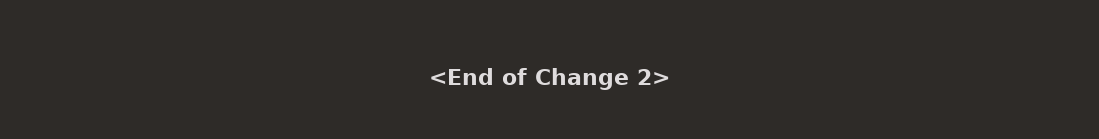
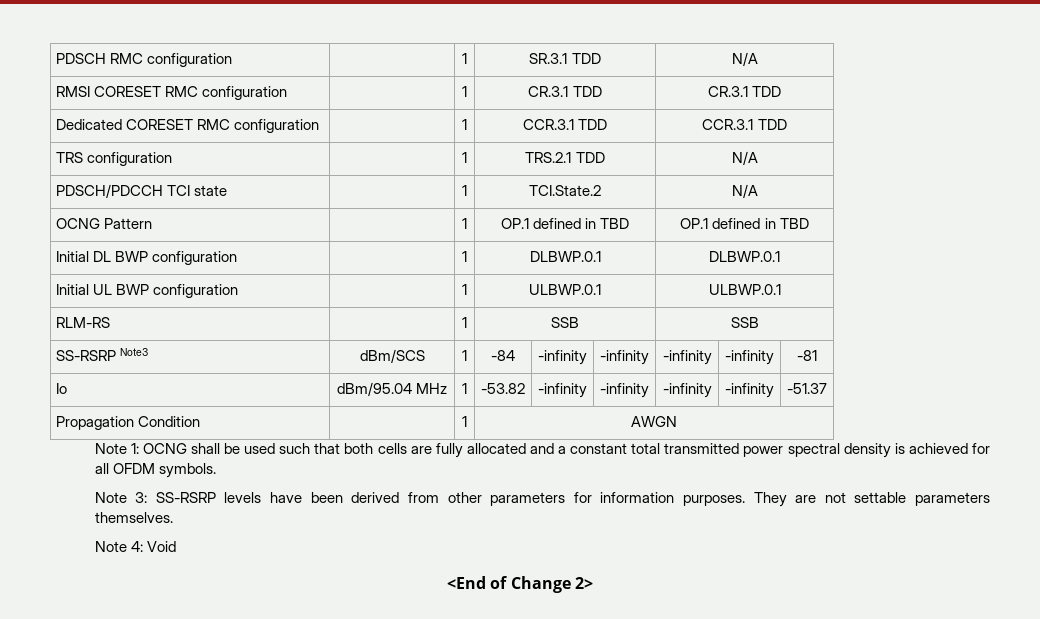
+ PDSCH RMC configuration | | 1 | SR.3.1 TDD | N/A
+ RMSI CORESET RMC configuration | | 1 | CR.3.1 TDD | CR.3.1 TDD
+ Dedicated CORESET RMC configuration | | 1 | CCR.3.1 TDD | CCR.3.1 TDD
+ TRS configuration | | 1 | TRS.2.1 TDD | N/A
+ PDSCH/PDCCH TCI state | | 1 | TCI.State.2 | N/A
+ OCNG Pattern | | 1 | OP.1 defined in TBD | OP.1 defined in TBD
+ Initial DL BWP configuration | | 1 | DLBWP.0.1 | DLBWP.0.1
+ Initial UL BWP configuration | | 1 | ULBWP.0.1 | ULBWP.0.1
+ RLM-RS | | 1 | SSB | SSB
+ SS-RSRP Note3 | dBm/SCS | 1 | -84 | -infinity | -infinity | -infinity | -infinity | -81
+ Io | dBm/95.04 MHz | 1 | -53.82 | -infinity | -infinity | -infinity | -infinity | -51.37
+ Propagation Condition | | 1 | AWGN
+ Note 1: OCNG shall be used such that both cells are fully allocated and a constant total transmitted power spectral density is achieved for all OFDM symbols.
+ Note 3: SS-RSRP levels have been derived from other parameters for information purposes. They are not settable parameters themselves.
+ Note 4: Void

